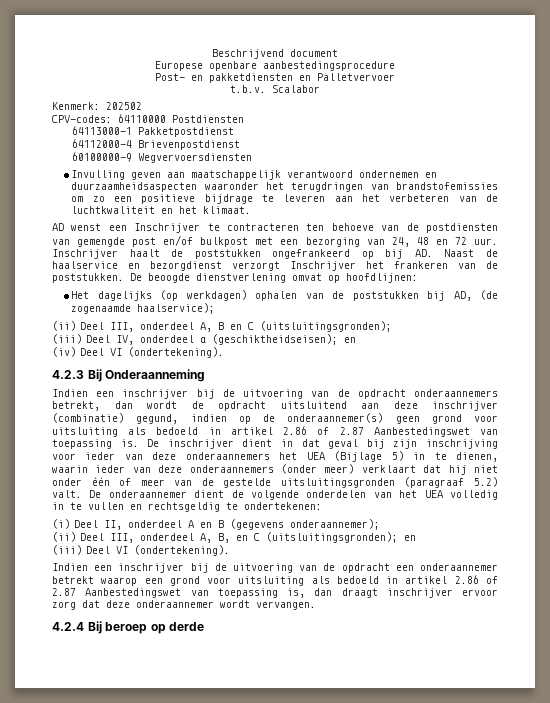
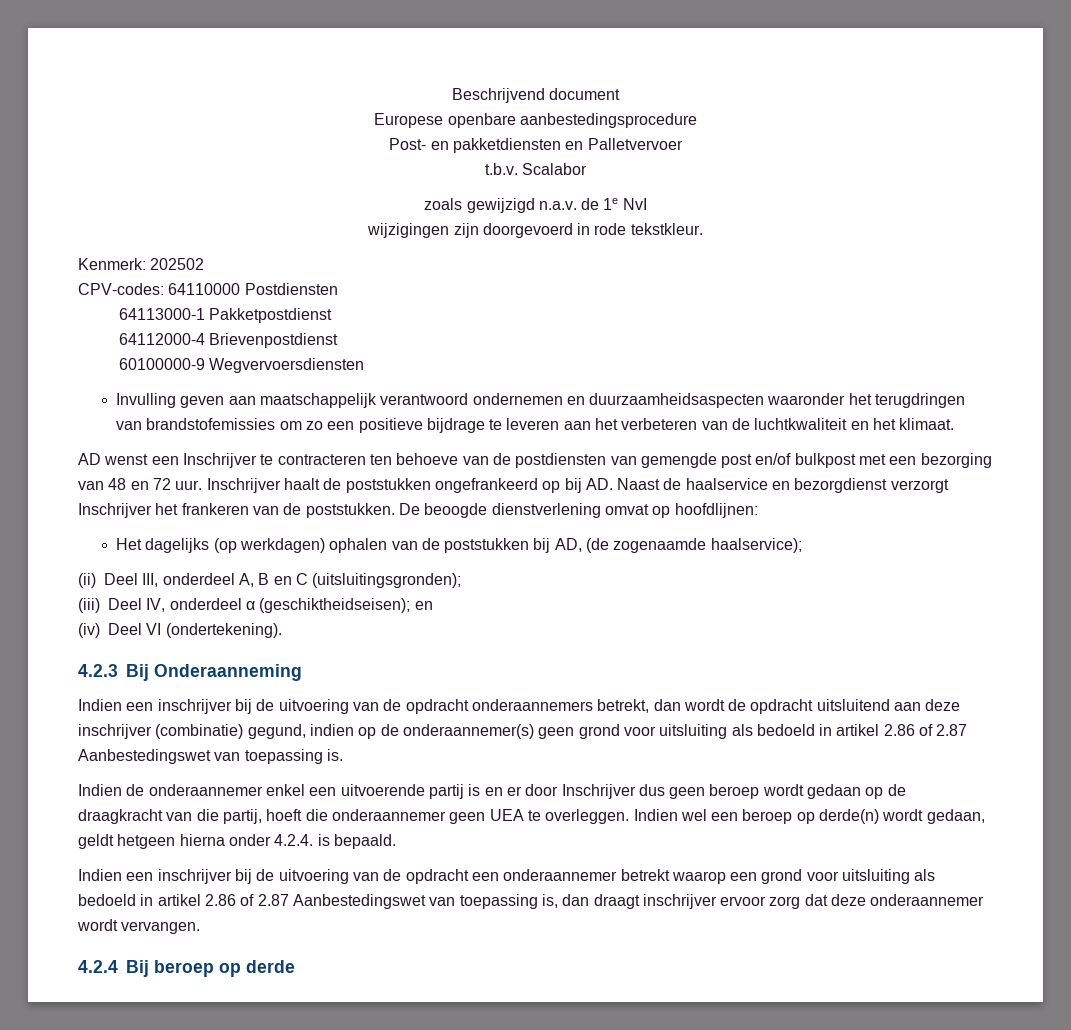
+ zoals gewijzigd n.a.v. de 1e NvI
+ wijzigingen zijn doorgevoerd in rode tekstkleur.
- AD wenst een Inschrijver te contracteren ten behoeve van de postdiensten van gemengde post en/of bulkpost met een bezorging van 24, 48 en 72 uur.
+ AD wenst een Inschrijver te contracteren ten behoeve van de postdiensten van gemengde post en/of bulkpost met een bezorging van 48 en 72 uur.
- Indien een inschrijver bij de uitvoering van de opdracht onderaannemers betrekt, dan wordt de opdracht uitsluitend aan deze inschrijver (combinatie) gegund, indien op de onderaannemer(s) geen grond voor uitsluiting als bedoeld in artikel 2.86 of 2.87 Aanbestedingswet van toepassing is. De inschrijver dient in dat geval bij zijn inschrijving voor ieder van deze onderaannemers het UEA (Bijlage 5) in te dienen, waarin ieder van deze onderaannemers (onder meer) verklaart dat hij niet onder één of meer van de gestelde uitsluitingsgronden (paragraaf 5.2) valt. De onderaannemer dient de volgende onderdelen van het UEA volledig in te vullen en rechtsgeldig te ondertekenen:
- (i) Deel II, onderdeel A en B (gegevens onderaannemer);
- (ii) Deel III, onderdeel A, B, en C (uitsluitingsgronden); en
- (iii) Deel VI (ondertekening).
+ Indien een inschrijver bij de uitvoering van de opdracht onderaannemers betrekt, dan wordt de opdracht uitsluitend aan deze inschrijver (combinatie) gegund, indien op de onderaannemer(s) geen grond voor uitsluiting als bedoeld in artikel 2.86 of 2.87 Aanbestedingswet van toepassing is.
+ Indien de onderaannemer enkel een uitvoerende partij is en er door Inschrijver dus geen beroep wordt gedaan op de draagkracht van die partij, hoeft die onderaannemer geen UEA te overleggen. Indien wel een beroep op derde(n) wordt gedaan, geldt hetgeen hierna onder 4.2.4. is bepaald.

